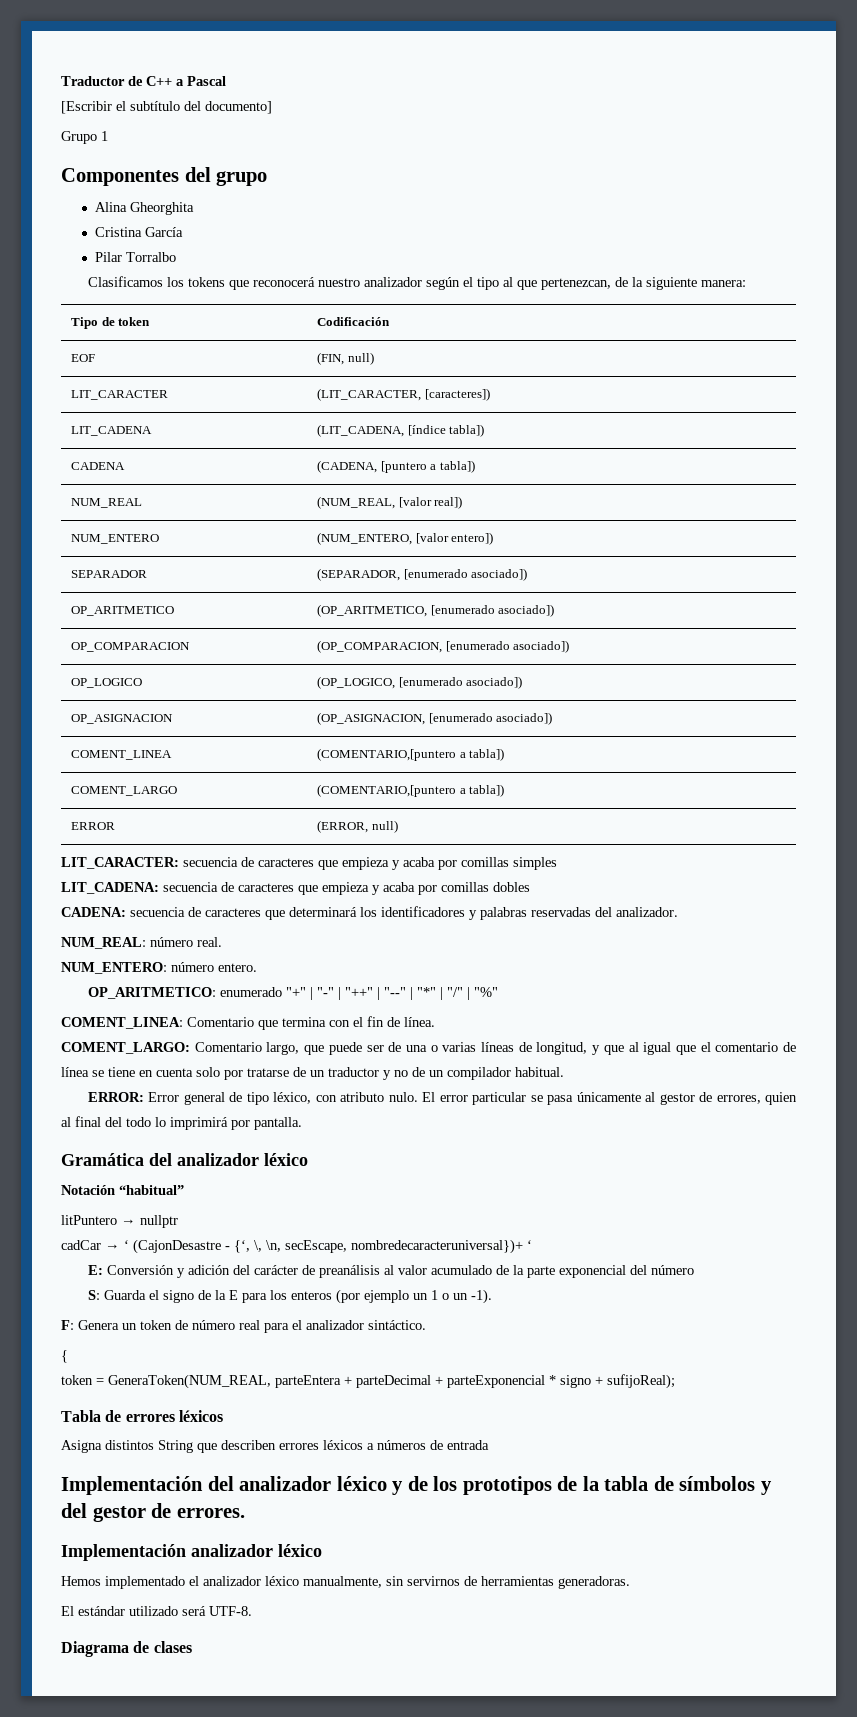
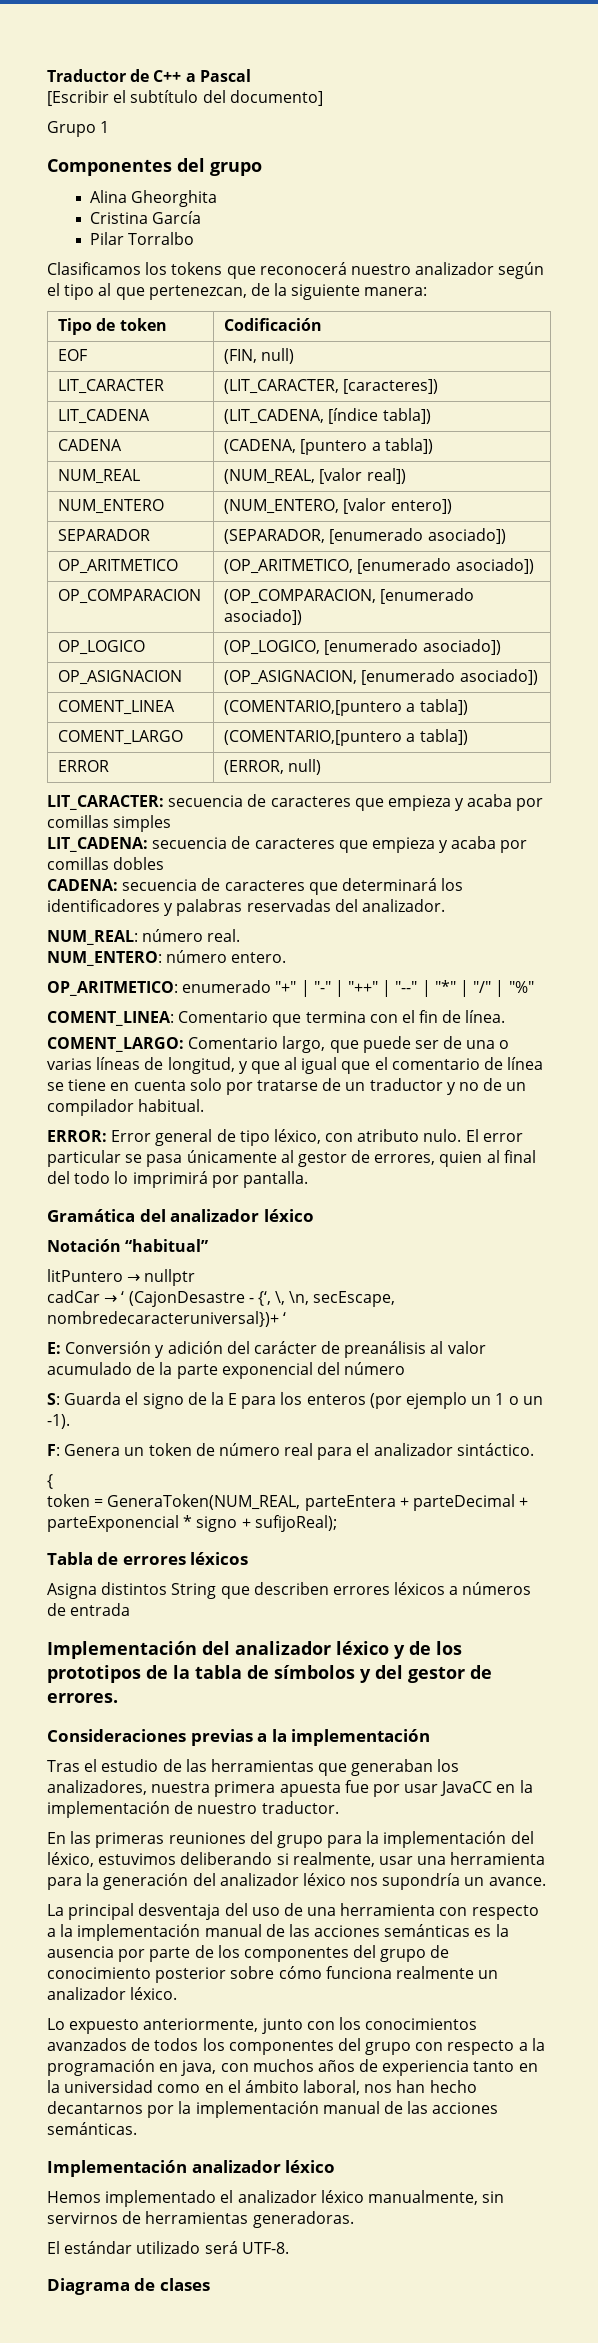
+ Consideraciones previas a la implementación
+ Tras el estudio de las herramientas que generaban los analizadores, nuestra primera apuesta fue por usar JavaCC en la implementación de nuestro traductor.
+ En las primeras reuniones del grupo para la implementación del léxico, estuvimos deliberando si realmente, usar una herramienta para la generación del analizador léxico nos supondría un avance.
+ La principal desventaja del uso de una herramienta con respecto a la implementación manual de las acciones semánticas es la ausencia por parte de los componentes del grupo de conocimiento posterior sobre cómo funciona realmente un analizador léxico.
+ Lo expuesto anteriormente, junto con los conocimientos avanzados de todos los componentes del grupo con respecto a la programación en java, con muchos años de experiencia tanto en la universidad como en el ámbito laboral, nos han hecho decantarnos por la implementación manual de las acciones semánticas.

